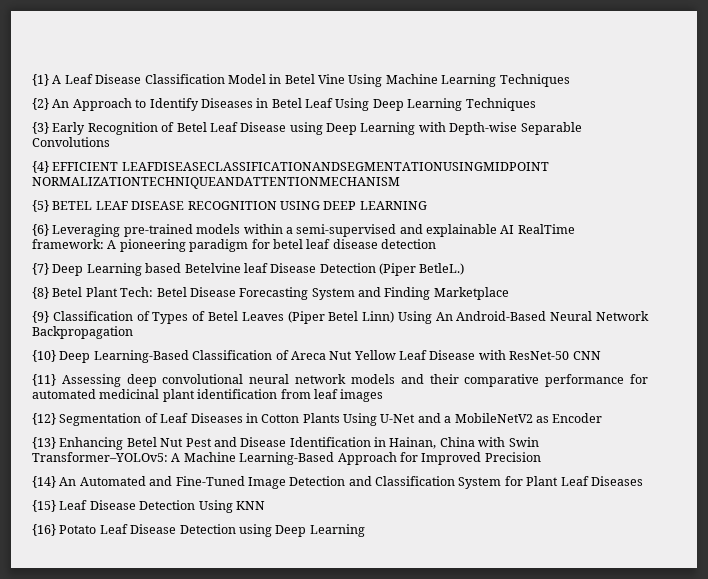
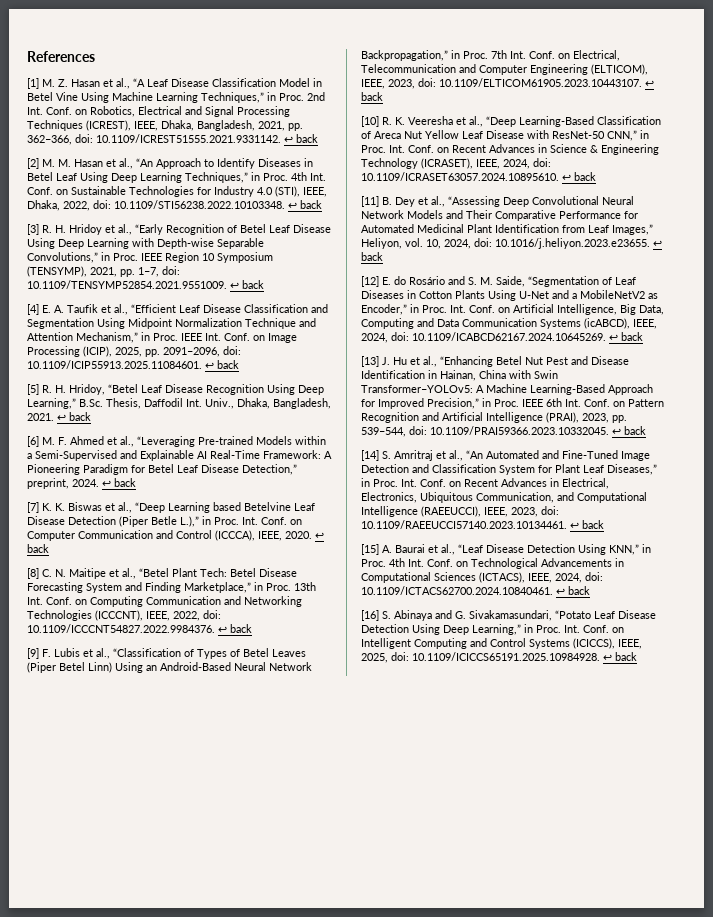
- {1} A Leaf Disease Classification Model in Betel Vine Using Machine Learning Techniques
- {2} An Approach to Identify Diseases in Betel Leaf Using Deep Learning Techniques
- {3} Early Recognition of Betel Leaf Disease using Deep Learning with Depth-wise Separable Convolutions
- {4} EFFICIENT LEAFDISEASECLASSIFICATIONANDSEGMENTATIONUSINGMIDPOINT NORMALIZATIONTECHNIQUEANDATTENTIONMECHANISM
- {5} BETEL LEAF DISEASE RECOGNITION USING DEEP LEARNING
- {6} Leveraging pre-trained models within a semi-supervised and explainable AI RealTime framework: A pioneering paradigm for betel leaf disease detection
- {7} Deep Learning based Betelvine leaf Disease Detection (Piper BetleL.)
- {8} Betel Plant Tech:
+ References
+ [1] M. Z. Hasan et al., “A Leaf Disease Classification Model in Betel Vine Using Machine Learning Techniques,” in Proc. 2nd Int. Conf. on Robotics, Electrical and Signal Processing Techniques (ICREST), IEEE, Dhaka, Bangladesh, 2021, pp. 362–366, doi: 10.1109/ICREST51555.2021.9331142. ↩ back
+ [2] M. M. Hasan et al., “An Approach to Identify Diseases in Betel Leaf Using Deep Learning Techniques,” in Proc. 4th Int. Conf. on Sustainable Technologies for Industry 4.0 (STI), IEEE, Dhaka, 2022, doi: 10.1109/STI56238.2022.10103348. ↩ back
+ [3] R. H. Hridoy et al., “Early Recognition of Betel Leaf Disease Using Deep Learning with Depth-wise Separable Convolutions,” in Proc. IEEE Region 10 Symposium (TENSYMP), 2021, pp. 1–7, doi: 10.1109/TENSYMP52854.2021.9551009. ↩ back
+ [4] E. A. Taufik et al., “Efficient Leaf Disease Classification and Segmentation Using Midpoint Normalization Technique and Attention Mechanism,” in Proc. IEEE Int. Conf. on Image Processing (ICIP), 2025, pp. 2091–2096, doi: 10.1109/ICIP55913.2025.11084601. ↩ back
+ [5] R. H. Hridoy, “Betel Leaf Disease Recognition Using Deep Learning,” B.Sc. Thesis, Daffodil Int. Univ., Dhaka, Bangladesh, 2021. ↩ back
+ [6] M. F. Ahmed et al., “Leveraging Pre-trained Models within a Semi-Supervised and Explainable AI Real-Time Framework: A Pioneering Paradigm for Betel Leaf Disease Detection,” preprint, 2024. ↩ back
+ [7] K. K. Biswas et al., “Deep Learning based Betelvine Leaf Disease Detection (Piper Betle L.),” in Proc. Int. Conf. on Computer Communication and Control (ICCCA), IEEE, 2020. ↩ back
+ [8] C. N. Maitipe et al., “Betel Plant Tech:
- Betel Disease Forecasting System and Finding Marketplace
- {9} Classification of Types of Betel Leaves (Piper Betel Linn) Using An Android-Based Neural Network Backpropagation
- {10} Deep Learning-Based Classification of Areca Nut Yellow Leaf Disease with ResNet-50 CNN
- {11} Assessing deep convolutional neural network models and their comparative performance for automated medicinal plant identification from leaf images
- {12} Segmentation of Leaf Diseases in Cotton Plants Using U-Net and a MobileNetV2 as Encoder
- {13} Enhancing Betel Nut Pest and Disease Identification in Hainan, China with Swin Transformer–YOLOv5:
+ Betel Disease Forecasting System and Finding Marketplace,” in Proc. 13th Int. Conf. on Computing Communication and Networking Technologies (ICCCNT), IEEE, 2022, doi: 10.1109/ICCCNT54827.2022.9984376. ↩ back
+ [9] F. Lubis et al., “Classification of Types of Betel Leaves (Piper Betel Linn) Using an Android-Based Neural Network Backpropagation,” in Proc. 7th Int. Conf. on Electrical, Telecommunication and Computer Engineering (ELTICOM), IEEE, 2023, doi: 10.1109/ELTICOM61905.2023.10443107. ↩ back
+ [10] R. K. Veeresha et al., “Deep Learning-Based Classification of Areca Nut Yellow Leaf Disease with ResNet-50 CNN,” in Proc. Int. Conf. on Recent Advances in Science & Engineering Technology (ICRASET), IEEE, 2024, doi: 10.1109/ICRASET63057.2024.10895610. ↩ back
+ [11] B. Dey et al., “Assessing Deep Convolutional Neural Network Models and Their Comparative Performance for Automated Medicinal Plant Identification from Leaf Images,” Heliyon, vol. 10, 2024, doi: 10.1016/j.heliyon.2023.e23655. ↩ back
+ [12] E. do Rosário and S. M. Saide, “Segmentation of Leaf Diseases in Cotton Plants Using U-Net and a MobileNetV2 as Encoder,” in Proc. Int. Conf. on Artificial Intelligence, Big Data, Computing and Data Communication Systems (icABCD), IEEE, 2024, doi: 10.1109/ICABCD62167.2024.10645269. ↩ back
+ [13] J. Hu et al., “Enhancing Betel Nut Pest and Disease Identification in Hainan, China with Swin Transformer–YOLOv5:
- A Machine Learning-Based Approach for Improved Precision
- {14} An Automated and Fine-Tuned Image Detection and Classification System for Plant Leaf Diseases
- {15} Leaf Disease Detection Using KNN
- {16} Potato Leaf Disease Detection using Deep Learning
+ A Machine Learning-Based Approach for Improved Precision,” in Proc. IEEE 6th Int. Conf. on Pattern Recognition and Artificial Intelligence (PRAI), 2023, pp. 539–544, doi: 10.1109/PRAI59366.2023.10332045. ↩ back
+ [14] S. Amritraj et al., “An Automated and Fine-Tuned Image Detection and Classification System for Plant Leaf Diseases,” in Proc. Int. Conf. on Recent Advances in Electrical, Electronics, Ubiquitous Communication, and Computational Intelligence (RAEEUCCI), IEEE, 2023, doi: 10.1109/RAEEUCCI57140.2023.10134461. ↩ back
+ [15] A. Baurai et al., “Leaf Disease Detection Using KNN,” in Proc. 4th Int. Conf. on Technological Advancements in Computational Sciences (ICTACS), IEEE, 2024, doi: 10.1109/ICTACS62700.2024.10840461. ↩ back
+ [16] S. Abinaya and G. Sivakamasundari, “Potato Leaf Disease Detection Using Deep Learning,” in Proc. Int. Conf. on Intelligent Computing and Control Systems (ICICCS), IEEE, 2025, doi: 10.1109/ICICCS65191.2025.10984928. ↩ back

